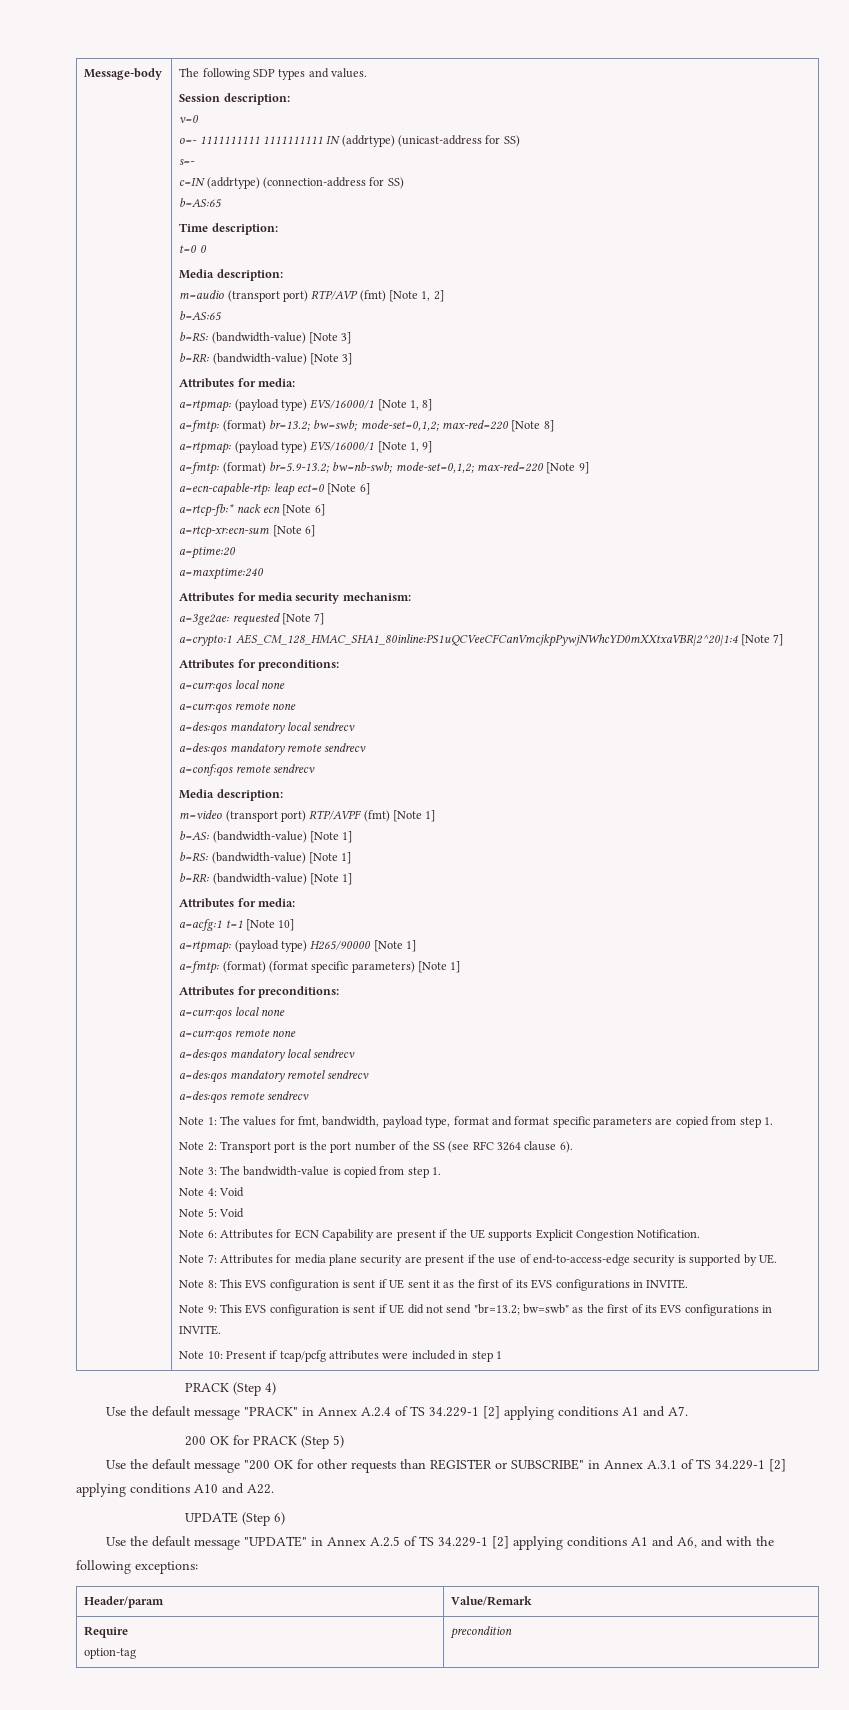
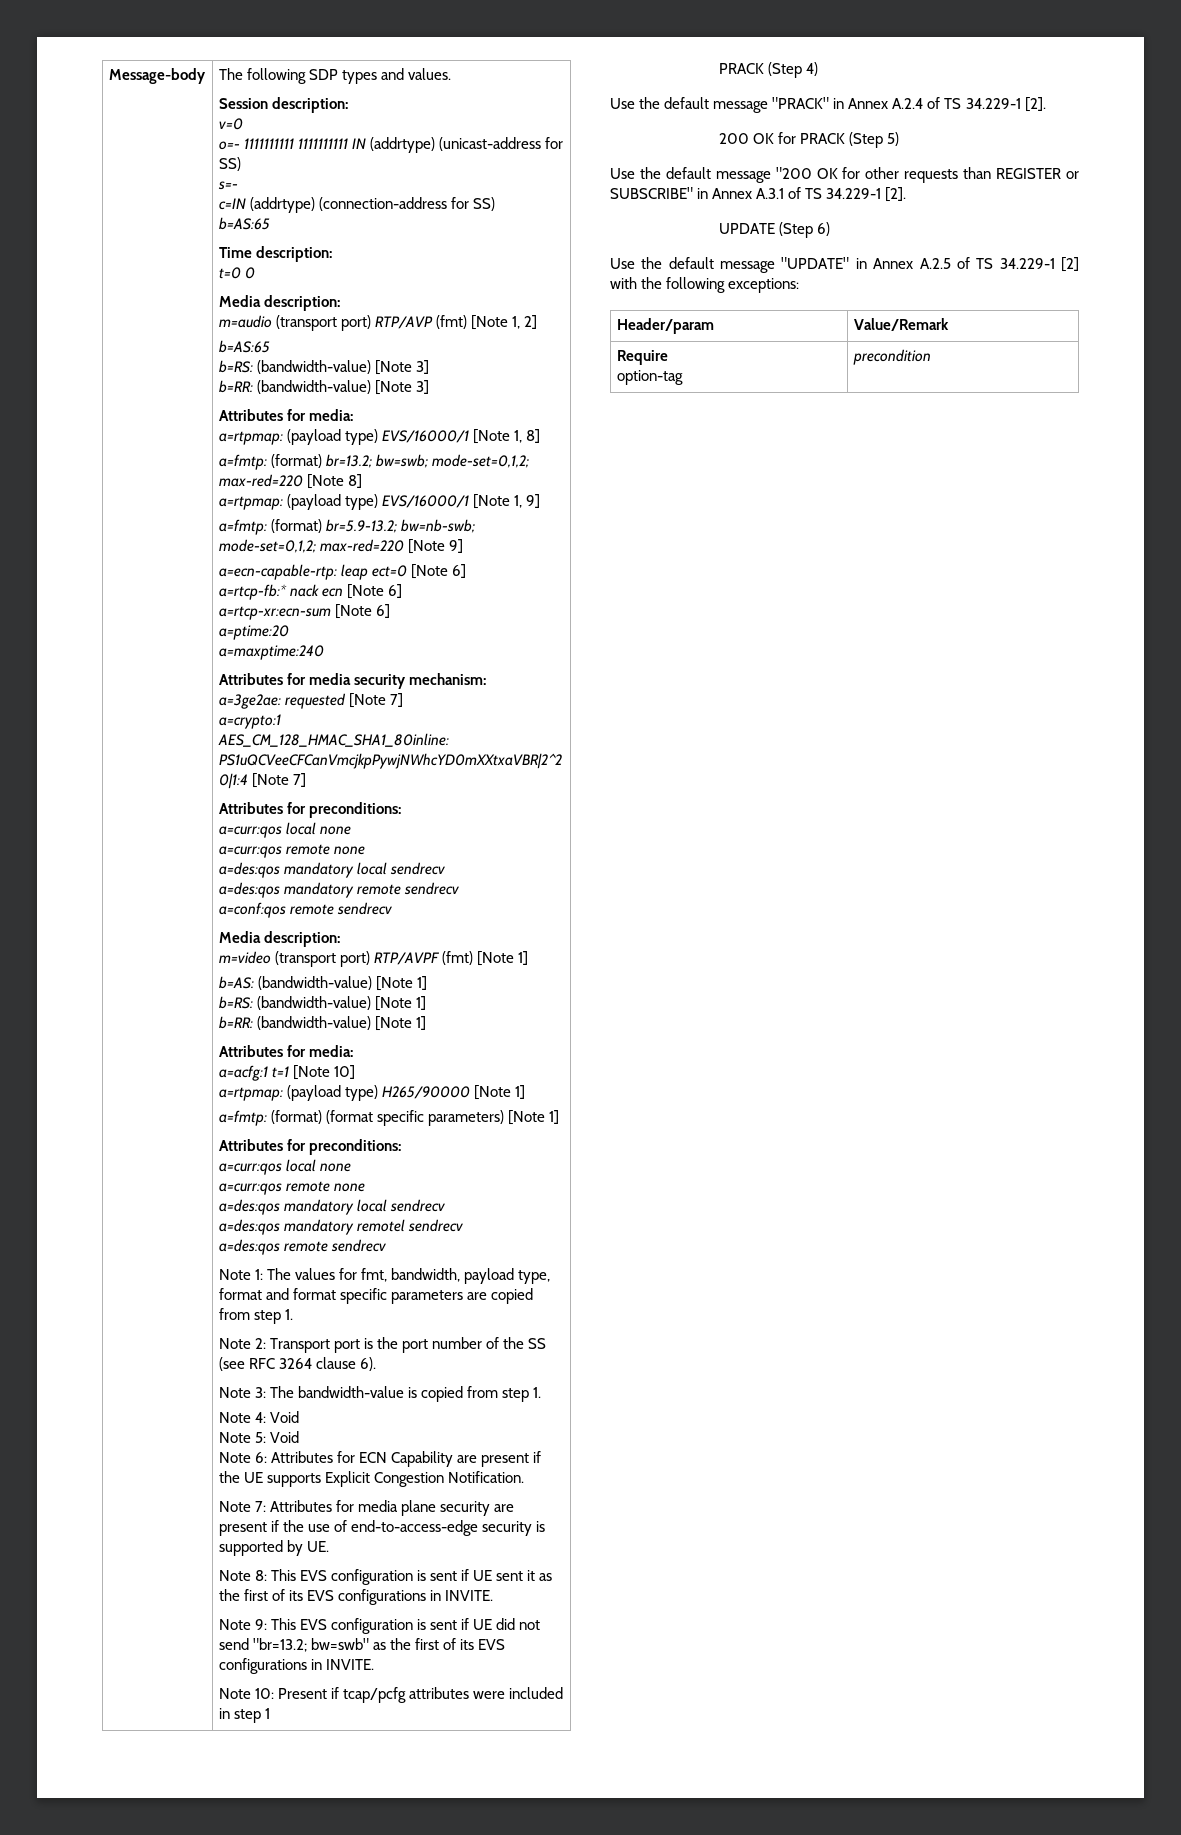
- Use the default message "PRACK" in Annex A.2.4 of TS 34.229-1 [2] applying conditions A1 and A7.
+ Use the default message "PRACK" in Annex A.2.4 of TS 34.229-1 [2].
- Use the default message "200 OK for other requests than REGISTER or SUBSCRIBE" in Annex A.3.1 of TS 34.229-1 [2] applying conditions A10 and A22.
+ Use the default message "200 OK for other requests than REGISTER or SUBSCRIBE" in Annex A.3.1 of TS 34.229-1 [2].
- Use the default message "UPDATE" in Annex A.2.5 of TS 34.229-1 [2] applying conditions A1 and A6, and with the following exceptions:
+ Use the default message "UPDATE" in Annex A.2.5 of TS 34.229-1 [2] with the following exceptions:

